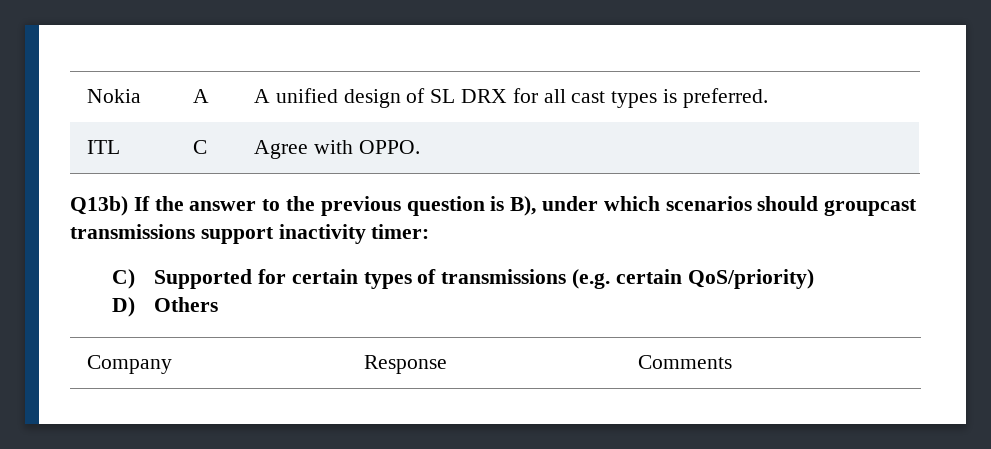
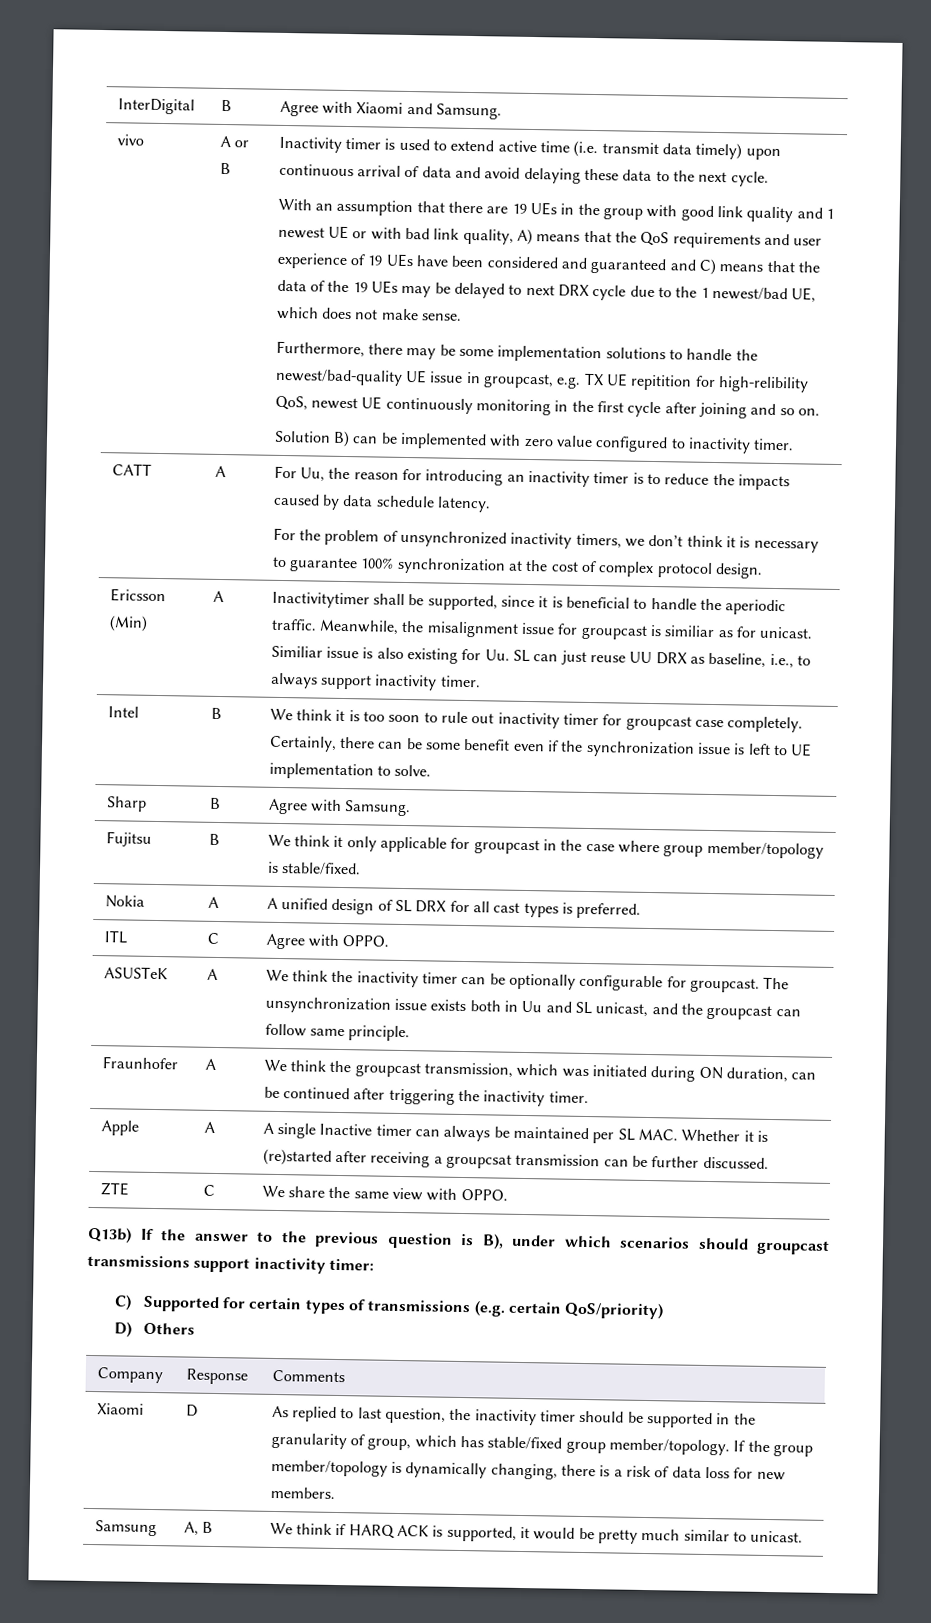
+ InterDigital | B | Agree with Xiaomi and Samsung.
+ vivo | A or B | Inactivity timer is used to extend active time (i.e. transmit data timely) upon continuous arrival of data and avoid delaying these data to the next cycle.
+ With an assumption that there are 19 UEs in the group with good link quality and 1 newest UE or with bad link quality, A) means that the QoS requirements and user experience of 19 UEs have been considered and guaranteed and C) means that the data of the 19 UEs may be delayed to next DRX cycle due to the 1 newest/bad UE, which does not make sense.
+ Furthermore, there may be some implementation solutions to handle the newest/bad-quality UE issue in groupcast, e.g. TX UE repitition for high-relibility QoS, newest UE continuously monitoring in the first cycle after joining and so on.
+ Solution B) can be implemented with zero value configured to inactivity timer.
+ CATT | A | For Uu, the reason for introducing an inactivity timer is to reduce the impacts caused by data schedule latency.
+ For the problem of unsynchronized inactivity timers, we don’t think it is necessary to guarantee 100% synchronization at the cost of complex protocol design.
+ Ericsson (Min) | A | Inactivitytimer shall be supported, since it is beneficial to handle the aperiodic traffic. Meanwhile, the misalignment issue for groupcast is similiar as for unicast. Similiar issue is also existing for Uu. SL can just reuse UU DRX as baseline, i.e., to always support inactivity timer.
+ Intel | B | We think it is too soon to rule out inactivity timer for groupcast case completely. Certainly, there can be some benefit even if the synchronization issue is left to UE implementation to solve.
+ Sharp | B | Agree with Samsung.
+ Fujitsu | B | We think it only applicable for groupcast in the case where group member/topology is stable/fixed.
+ ASUSTeK | A | We think the inactivity timer can be optionally configurable for groupcast. The unsynchronization issue exists both in Uu and SL unicast, and the groupcast can follow same principle.
+ Fraunhofer | A | We think the groupcast transmission, which was initiated during ON duration, can be continued after triggering the inactivity timer.
+ Apple | A | A single Inactive timer can always be maintained per SL MAC. Whether it is (re)started after receiving a groupcsat transmission can be further discussed.
+ ZTE | C | We share the same view with OPPO.
+ Xiaomi | D | As replied to last question, the inactivity timer should be supported in the granularity of group, which has stable/fixed group member/topology. If the group member/topology is dynamically changing, there is a risk of data loss for new members.
+ Samsung | A, B | We think if HARQ ACK is supported, it would be pretty much similar to unicast.

